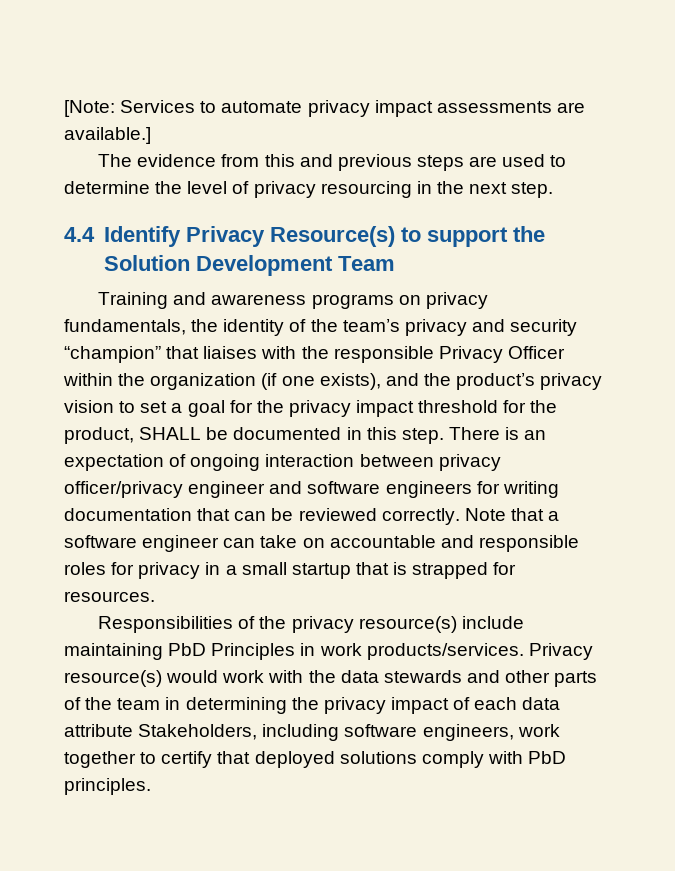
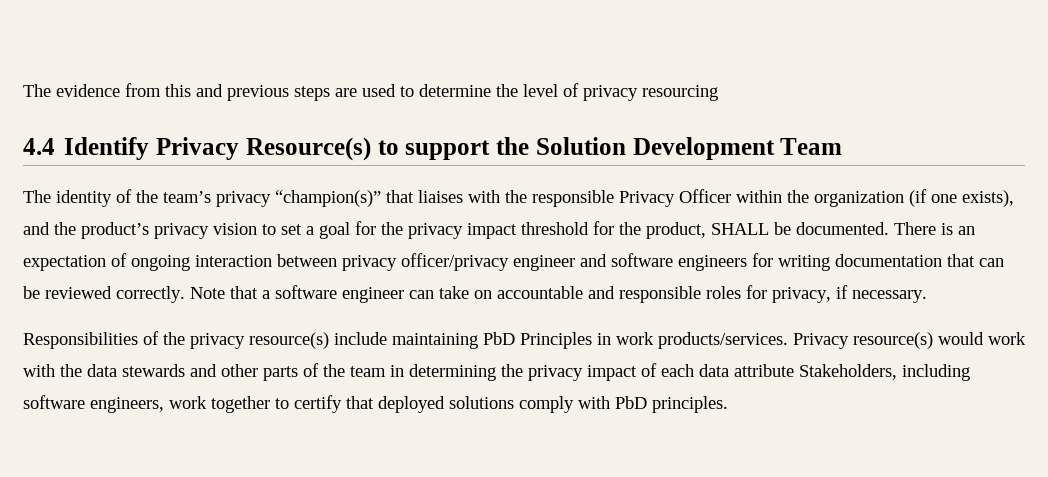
- [Note: Services to automate privacy impact assessments are available.]
- The evidence from this and previous steps are used to determine the level of privacy resourcing in the next step.
+ The evidence from this and previous steps are used to determine the level of privacy resourcing
- Training and awareness programs on privacy fundamentals, the identity of the team’s privacy and security “champion” that liaises with the responsible Privacy Officer within the organization (if one exists), and the product’s privacy vision to set a goal for the privacy impact threshold for the product, SHALL be documented in this step.
+ The identity of the team’s privacy “champion(s)” that liaises with the responsible Privacy Officer within the organization (if one exists), and the product’s privacy vision to set a goal for the privacy impact threshold for the product, SHALL be documented.
- Note that a software engineer can take on accountable and responsible roles for privacy in a small startup that is strapped for resources.
+ Note that a software engineer can take on accountable and responsible roles for privacy, if necessary.

